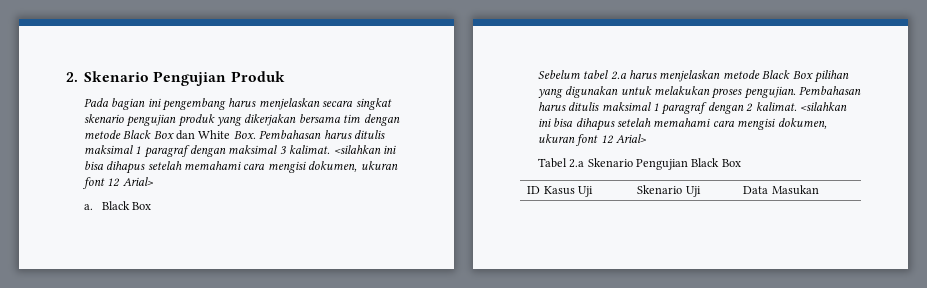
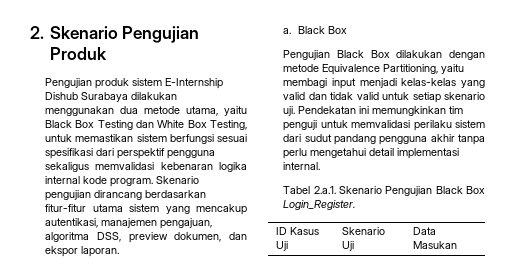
- Pada bagian ini pengembang harus menjelaskan secara singkat skenario pengujian produk yang dikerjakan bersama tim dengan metode Black Box dan White Box. Pembahasan harus ditulis maksimal 1 paragraf dengan maksimal 3 kalimat. <silahkan ini bisa dihapus setelah memahami cara mengisi dokumen, ukuran font 12 Arial>
+ Pengujian produk sistem E-Internship Dishub Surabaya dilakukan menggunakan dua metode utama, yaitu Black Box Testing dan White Box Testing, untuk memastikan sistem berfungsi sesuai spesifikasi dari perspektif pengguna sekaligus memvalidasi kebenaran logika internal kode program. Skenario pengujian dirancang berdasarkan fitur-fitur utama sistem yang mencakup autentikasi, manajemen pengajuan, algoritma DSS, preview dokumen, dan ekspor laporan.
  a. Black Box
- Sebelum tabel 2.a harus menjelaskan metode Black Box pilihan yang digunakan untuk melakukan proses pengujian. Pembahasan harus ditulis maksimal 1 paragraf dengan 2 kalimat. <silahkan ini bisa dihapus setelah memahami cara mengisi dokumen, ukuran font 12 Arial>
+ Pengujian Black Box dilakukan dengan metode Equivalence Partitioning, yaitu membagi input menjadi kelas-kelas yang valid dan tidak valid untuk setiap skenario uji. Pendekatan ini memungkinkan tim penguji untuk memvalidasi perilaku sistem dari sudut pandang pengguna akhir tanpa perlu mengetahui detail implementasi internal.
- Tabel 2.a Skenario Pengujian Black Box
+ Tabel 2.a.1. Skenario Pengujian Black Box Login_Register.

